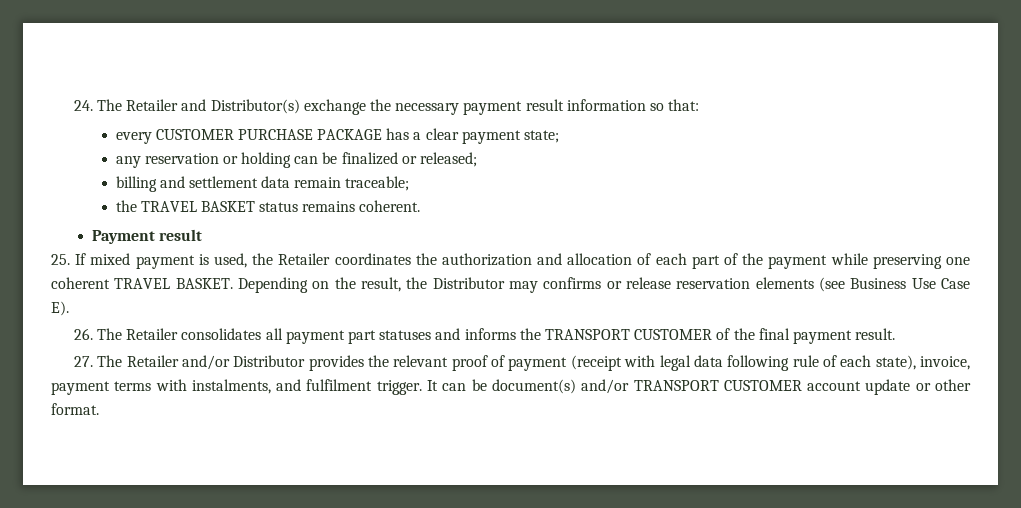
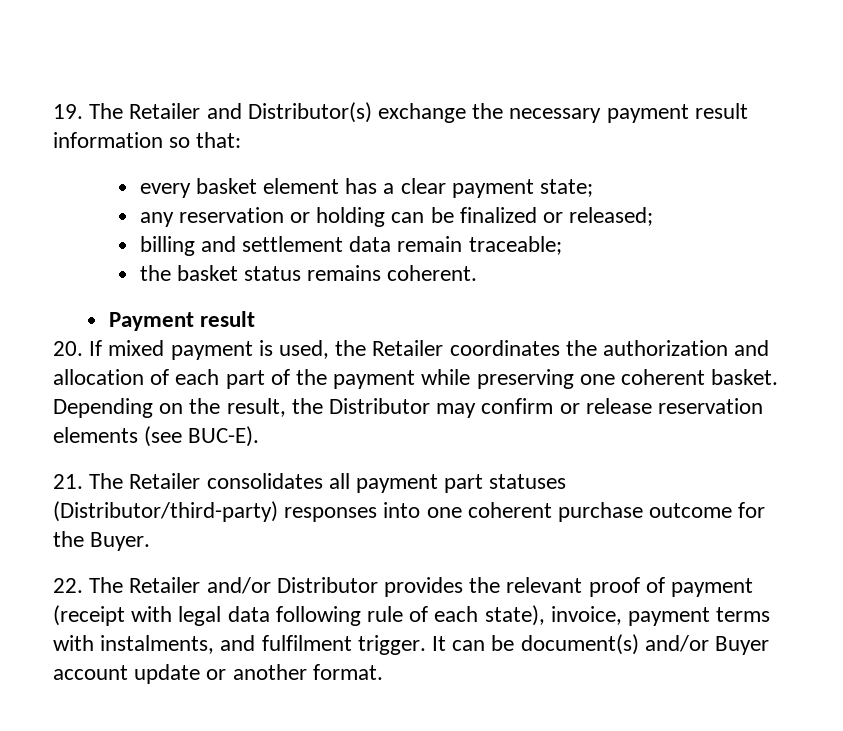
- 24. The Retailer and Distributor(s) exchange the necessary payment result information so that:
+ 19. The Retailer and Distributor(s) exchange the necessary payment result information so that:
- every CUSTOMER PURCHASE PACKAGE has a clear payment state;
+ every basket element has a clear payment state;
- the TRAVEL BASKET status remains coherent.
+ the basket status remains coherent.
- 25. If mixed payment is used, the Retailer coordinates the authorization and allocation of each part of the payment while preserving one coherent TRAVEL BASKET.
+ 20. If mixed payment is used, the Retailer coordinates the authorization and allocation of each part of the payment while preserving one coherent basket.
- Depending on the result, the Distributor may confirms or release reservation elements (see Business Use Case E).
- 26. The Retailer consolidates all payment part statuses and informs the TRANSPORT CUSTOMER of the final payment result.
- 27. The Retailer and/or Distributor provides the relevant proof of payment (receipt with legal data following rule of each state), invoice, payment terms with instalments, and fulfilment trigger.
+ Depending on the result, the Distributor may confirm or release reservation elements (see BUC-E).
+ 21. The Retailer consolidates all payment part statuses (Distributor/third-party) responses into one coherent purchase outcome for the Buyer.
+ 22. The Retailer and/or Distributor provides the relevant proof of payment (receipt with legal data following rule of each state), invoice, payment terms with instalments, and fulfilment trigger.
- It can be document(s) and/or TRANSPORT CUSTOMER account update or other format.
+ It can be document(s) and/or Buyer account update or another format.

